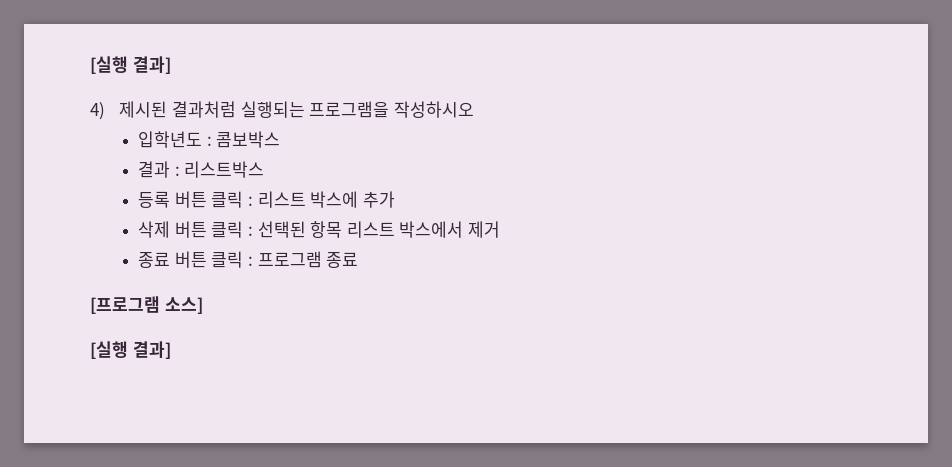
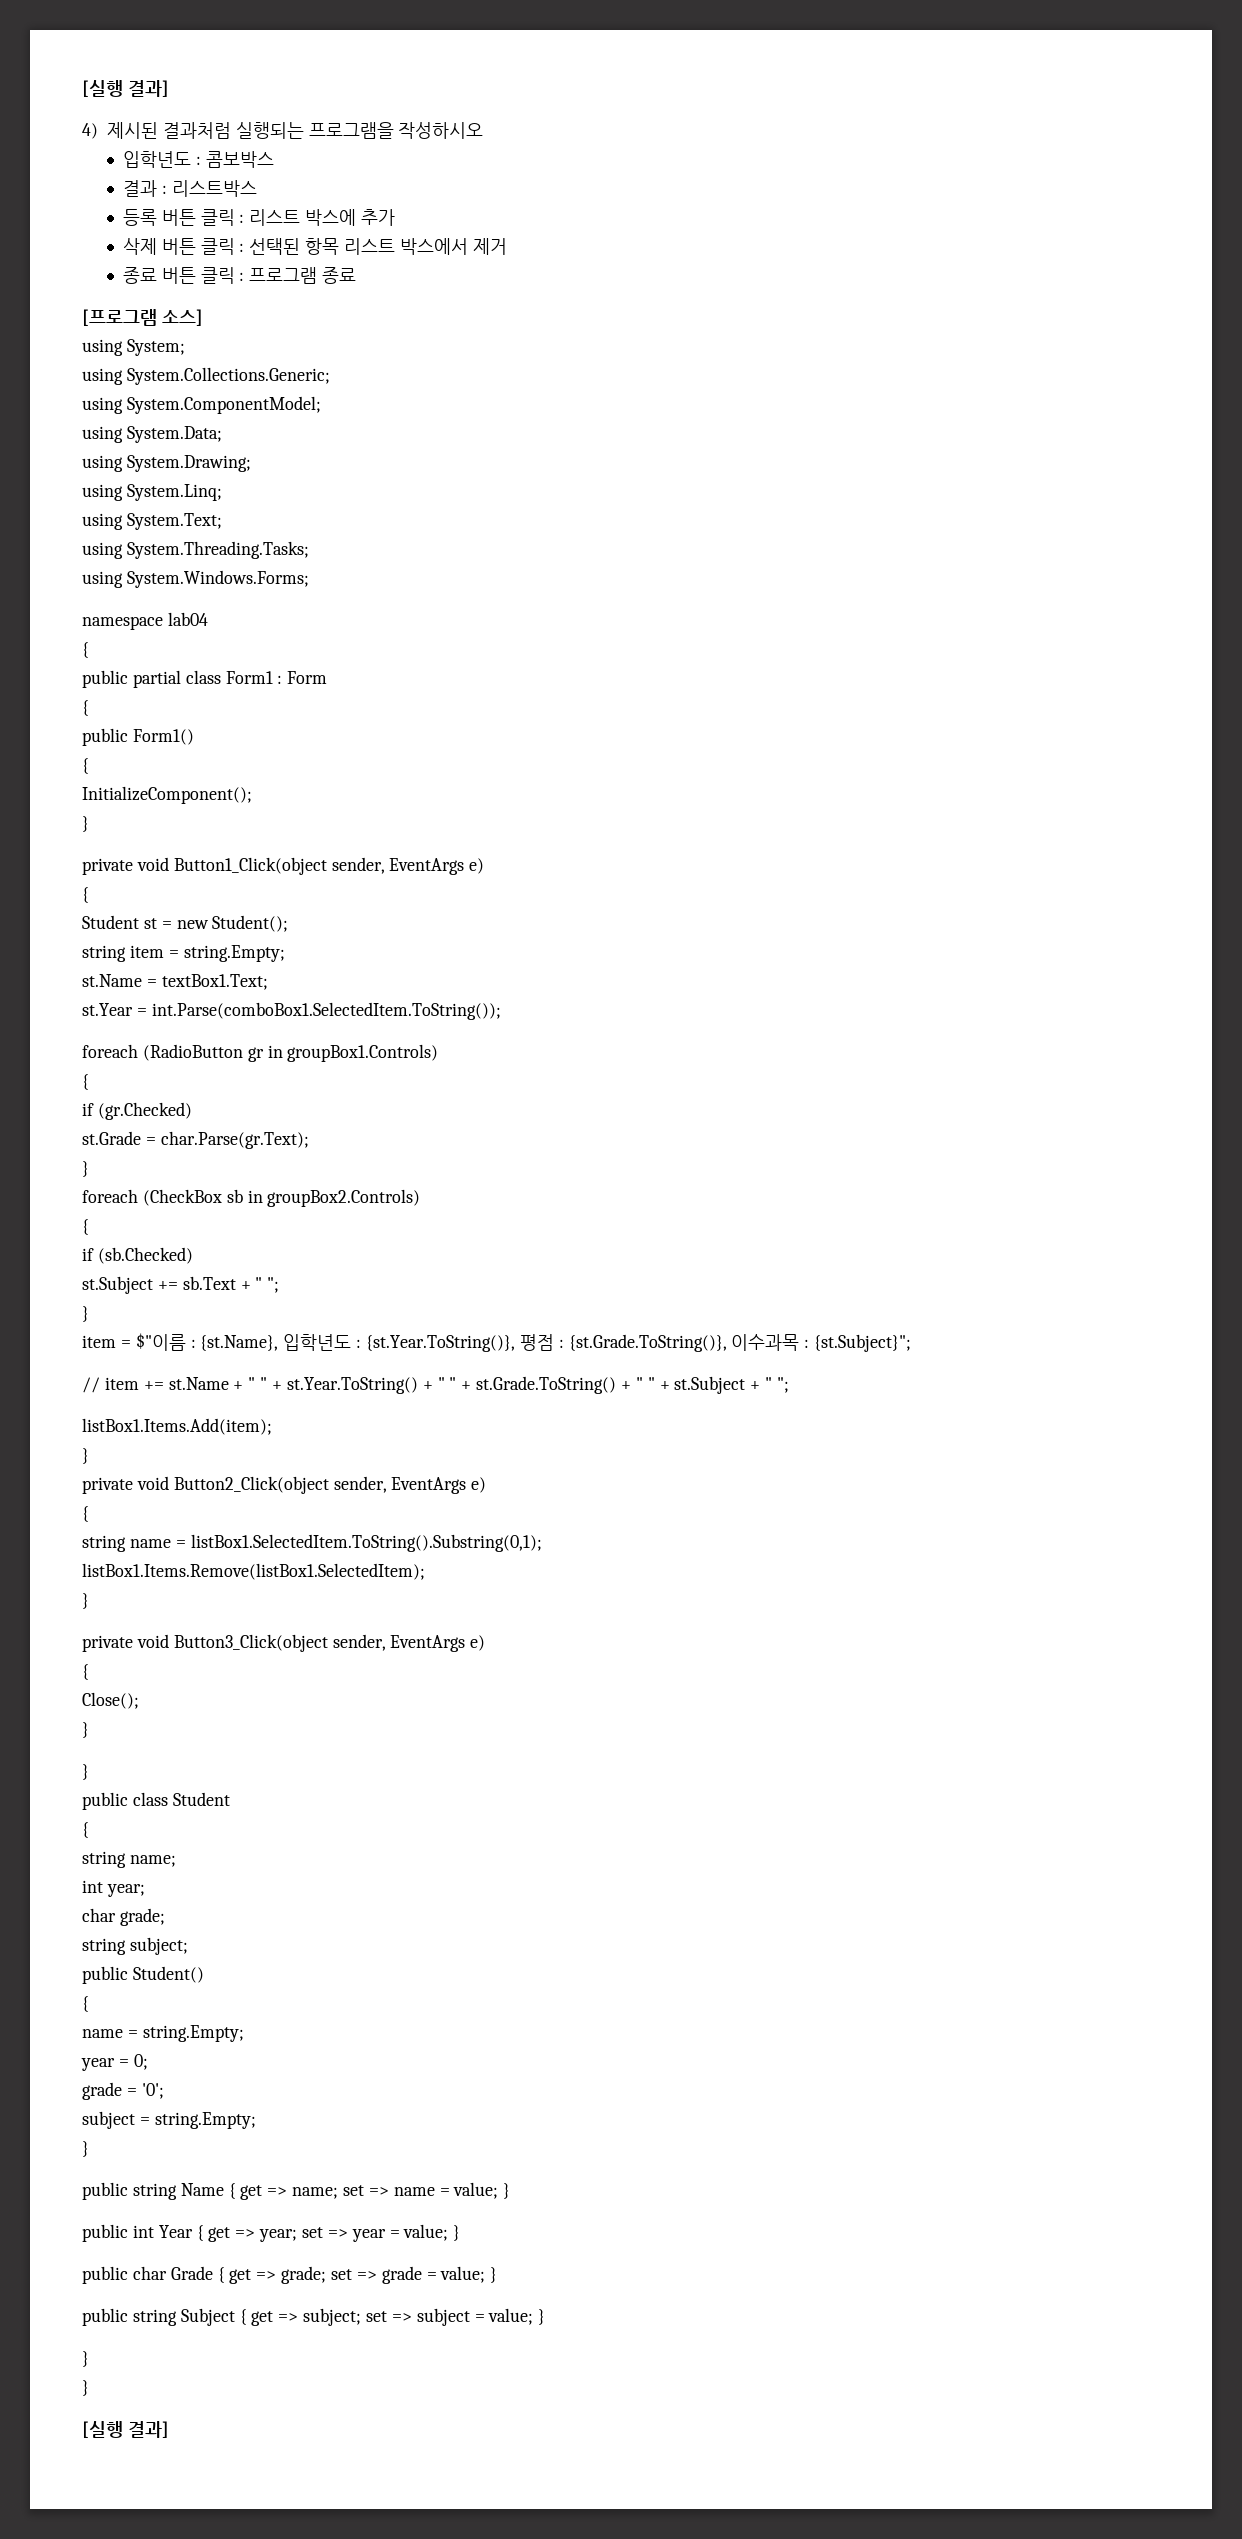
+ using System;
+ using System.Collections.Generic;
+ using System.ComponentModel;
+ using System.Data;
+ using System.Drawing;
+ using System.Linq;
+ using System.Text;
+ using System.Threading.Tasks;
+ using System.Windows.Forms;
+ namespace lab04
+ {
+ public partial class Form1 : Form
+ {
+ public Form1()
+ {
+ InitializeComponent();
+ }
+ private void Button1_Click(object sender, EventArgs e)
+ {
+ Student st = new Student();
+ string item = string.Empty;
+ st.Name = textBox1.Text;
+ st.Year = int.Parse(comboBox1.SelectedItem.ToString());
+ foreach (RadioButton gr in groupBox1.Controls)
+ {
+ if (gr.Checked)
+ st.Grade = char.Parse(gr.Text);
+ }
+ foreach (CheckBox sb in groupBox2.Controls)
+ {
+ if (sb.Checked)
+ st.Subject += sb.Text + " ";
+ }
+ item = $"이름 : {st.Name}, 입학년도 : {st.Year.ToString()}, 평점 : {st.Grade.ToString()}, 이수과목 : {st.Subject}";
+ // item += st.Name + " " + st.Year.ToString() + " " + st.Grade.ToString() + " " + st.Subject + " ";
+ listBox1.Items.Add(item);
+ }
+ private void Button2_Click(object sender, EventArgs e)
+ {
+ string name = listBox1.SelectedItem.ToString().Substring(0,1);
+ listBox1.Items.Remove(listBox1.SelectedItem);
+ }
+ private void Button3_Click(object sender, EventArgs e)
+ {
+ Close();
+ }
+ }
+ public class Student
+ {
+ string name;
+ int year;
+ char grade;
+ string subject;
+ public Student()
+ {
+ name = string.Empty;
+ year = 0;
+ grade = '0';
+ subject = string.Empty;
+ }
+ public string Name { get => name; set => name = value; }
+ public int Year { get => year; set => year = value; }
+ public char Grade { get => grade; set => grade = value; }
+ public string Subject { get => subject; set => subject = value; }
+ }
+ }

